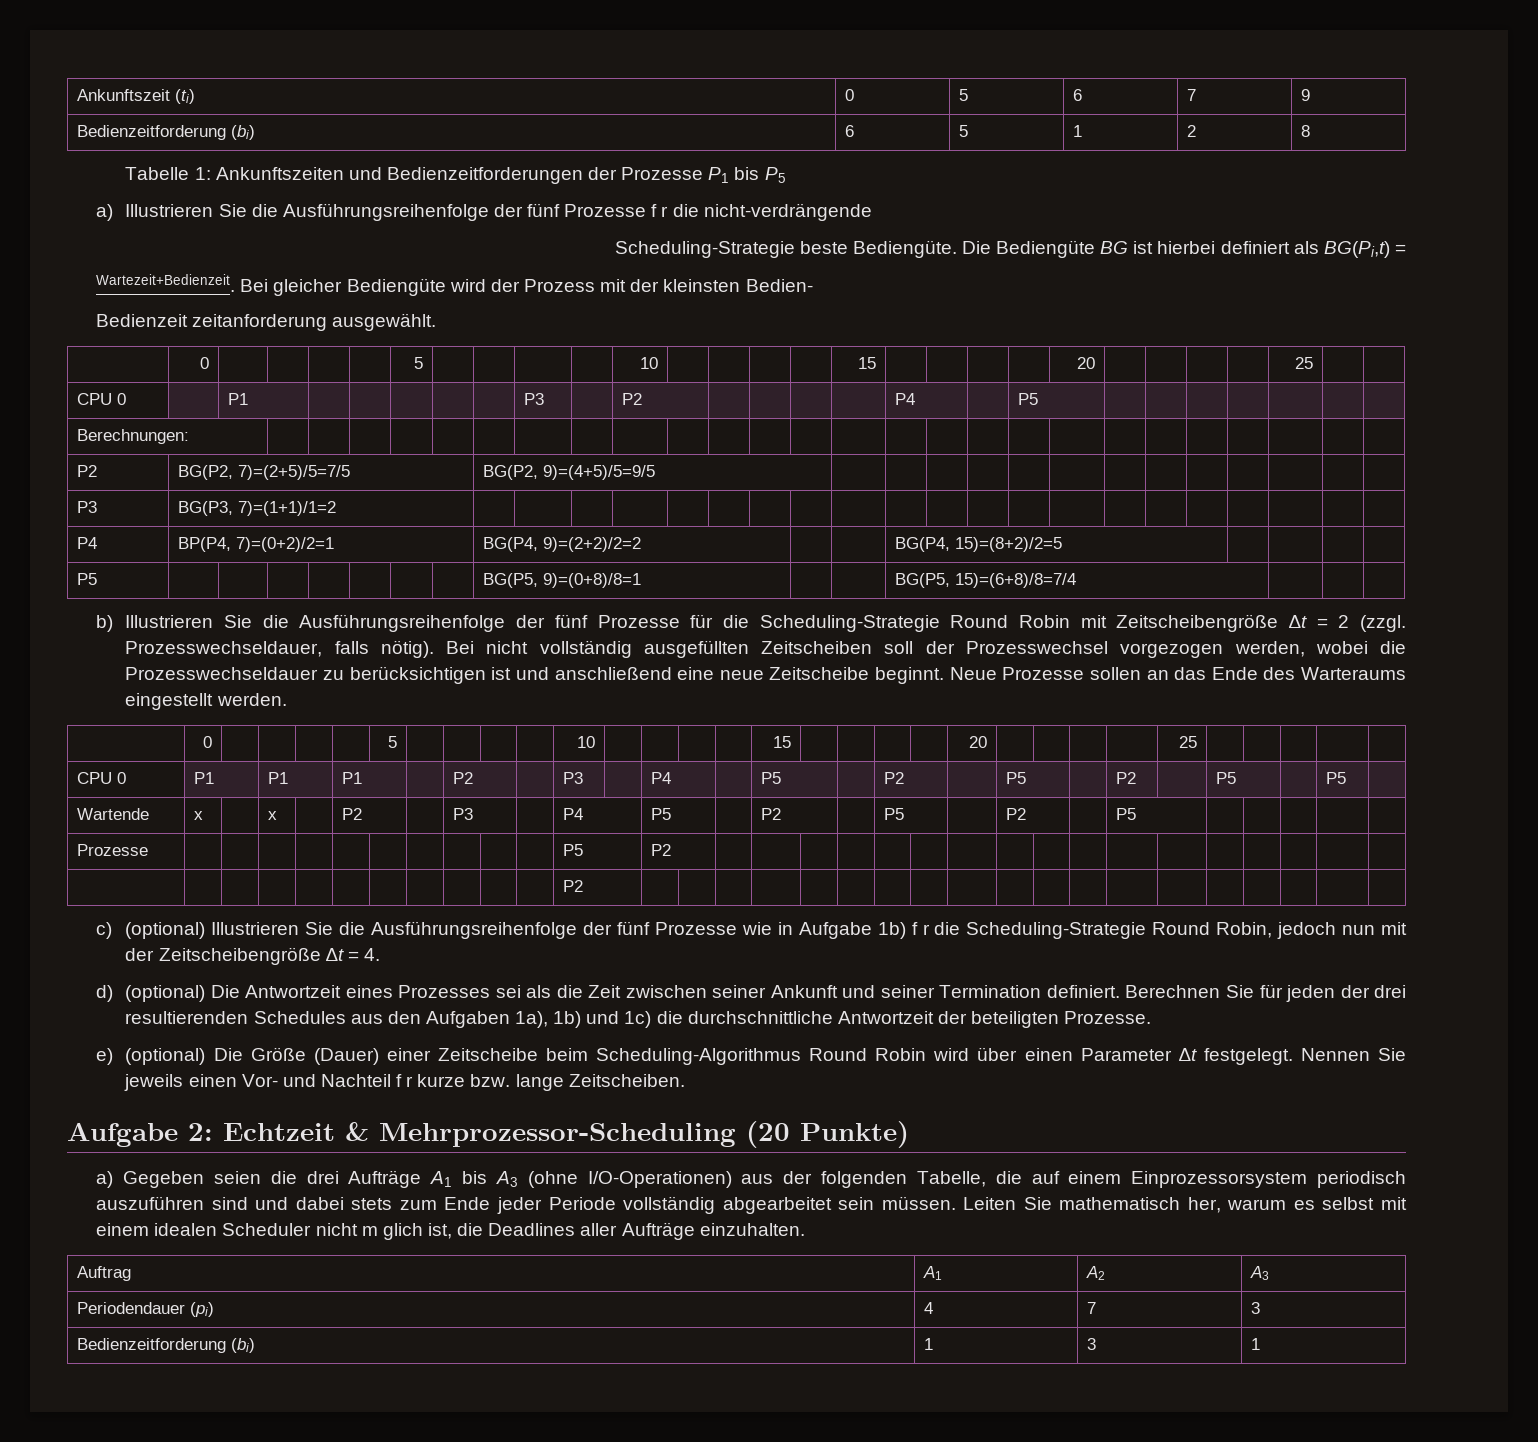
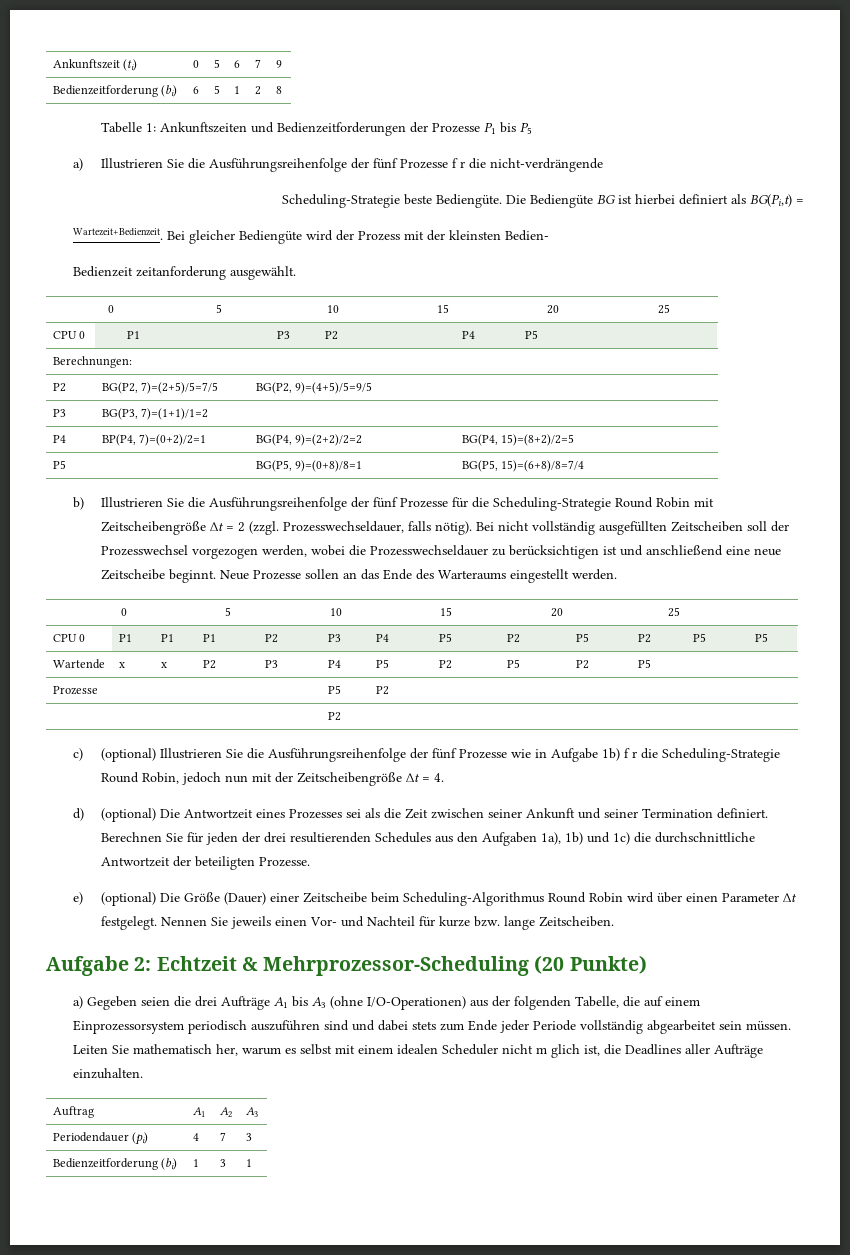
- Nennen Sie jeweils einen Vor- und Nachteil f r kurze bzw. lange Zeitscheiben.
+ Nennen Sie jeweils einen Vor- und Nachteil für kurze bzw. lange Zeitscheiben.

